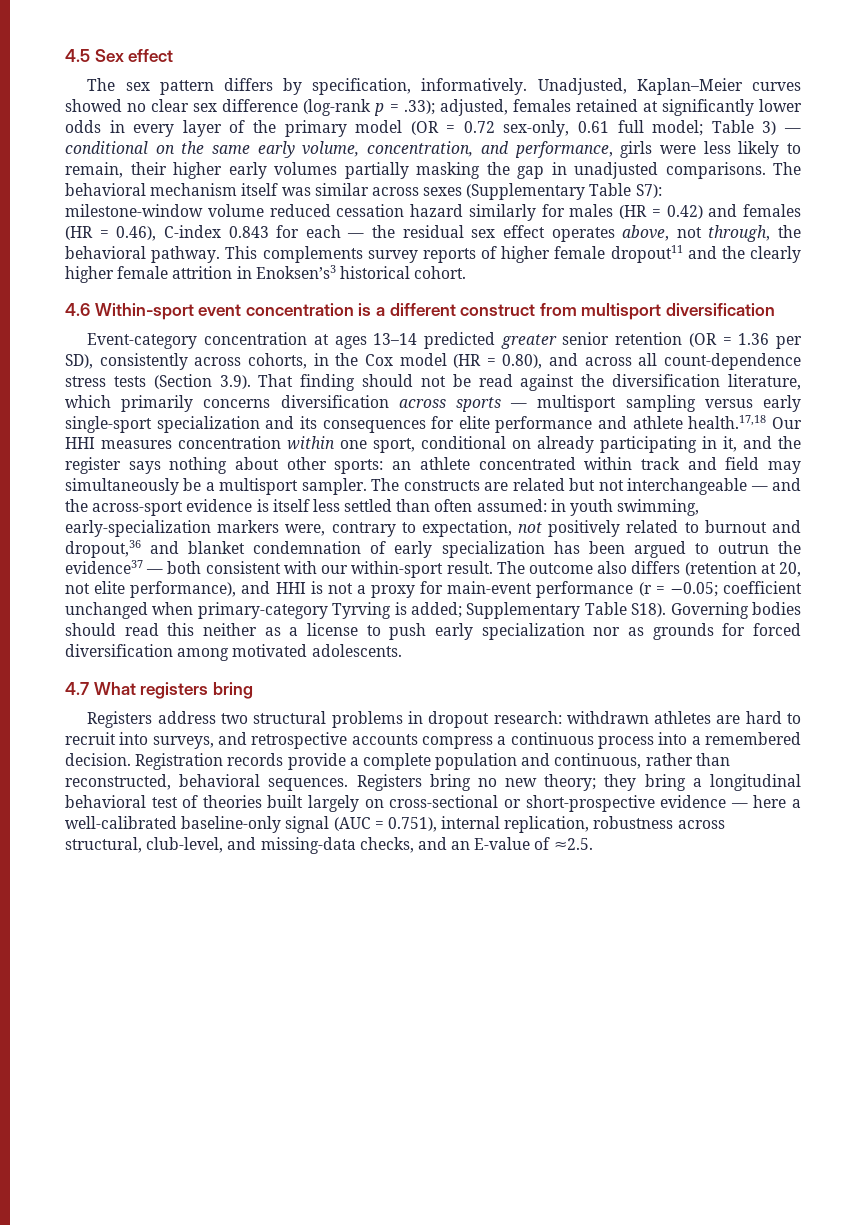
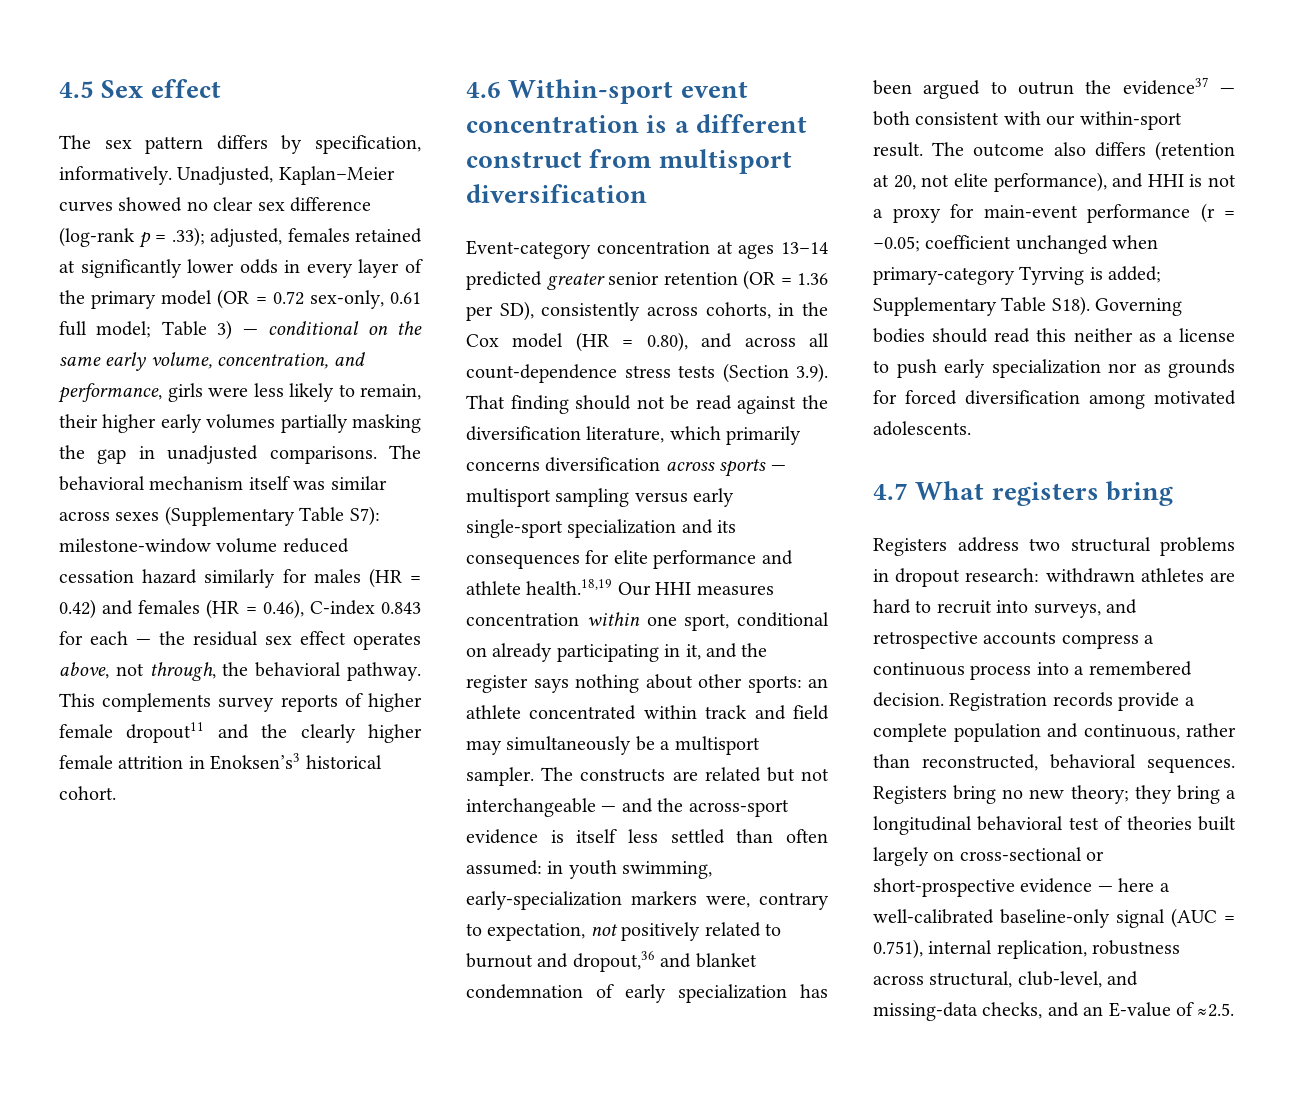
- Event-category concentration at ages 13–14 predicted greater senior retention (OR = 1.36 per SD), consistently across cohorts, in the Cox model (HR = 0.80), and across all count-dependence stress tests (Section 3.9). That finding should not be read against the diversification literature, which primarily concerns diversification across sports — multisport sampling versus early single-sport specialization and its consequences for elite performance and athlete health.17,18 Our HHI measures concentration within one sport, conditional on already participating in it, and the register says nothing about other sports:
+ Event-category concentration at ages 13–14 predicted greater senior retention (OR = 1.36 per SD), consistently across cohorts, in the Cox model (HR = 0.80), and across all count-dependence stress tests (Section 3.9). That finding should not be read against the diversification literature, which primarily concerns diversification across sports — multisport sampling versus early single-sport specialization and its consequences for elite performance and athlete health.18,19 Our HHI measures concentration within one sport, conditional on already participating in it, and the register says nothing about other sports:

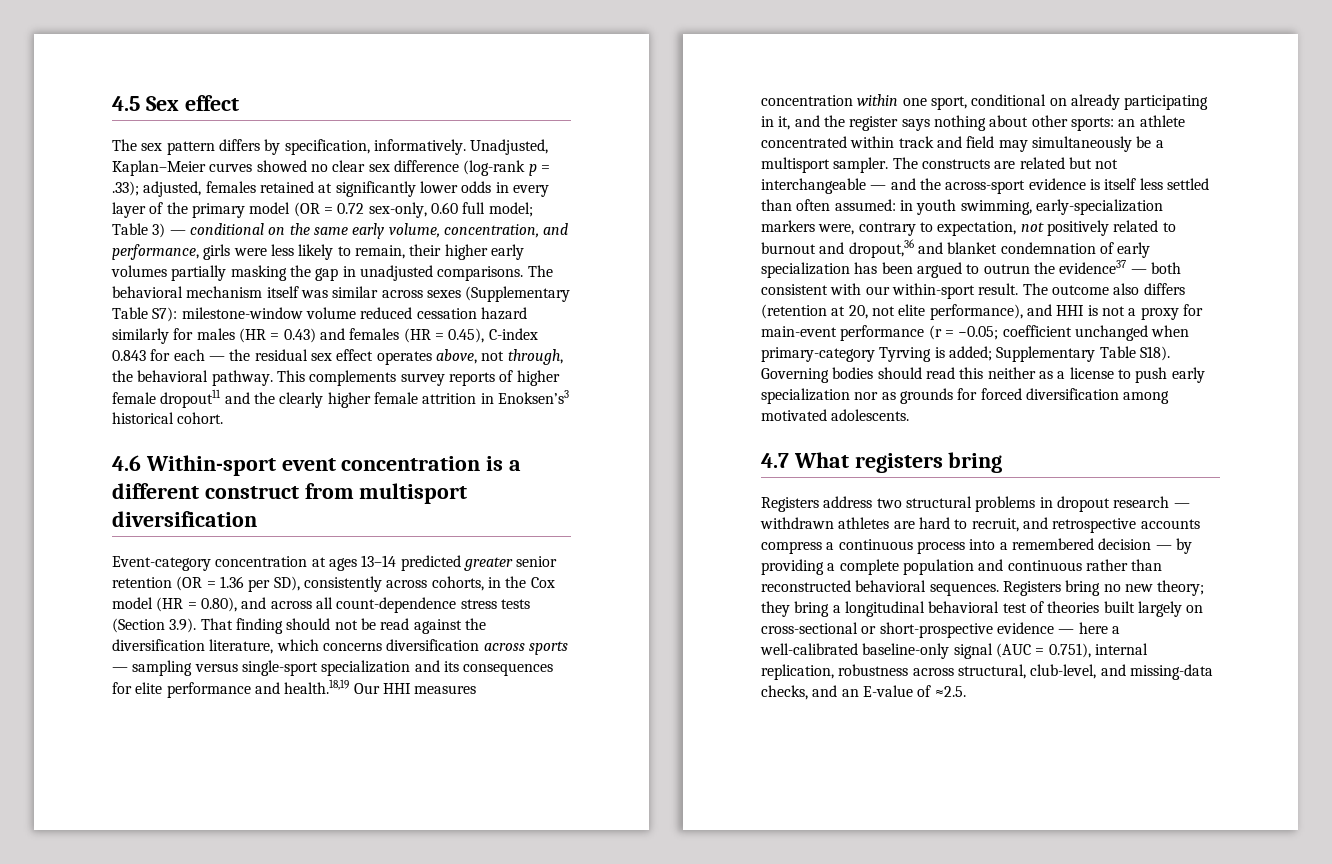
- adjusted, females retained at significantly lower odds in every layer of the primary model (OR = 0.72 sex-only, 0.61 full model;
+ adjusted, females retained at significantly lower odds in every layer of the primary model (OR = 0.72 sex-only, 0.60 full model;
- The behavioral mechanism itself was similar across sexes (Supplementary Table S7): milestone-window volume reduced cessation hazard similarly for males (HR = 0.42) and females (HR = 0.46), C-index 0.843 for each — the residual sex effect operates above, not through, the behavioral pathway.
+ The behavioral mechanism itself was similar across sexes (Supplementary Table S7): milestone-window volume reduced cessation hazard similarly for males (HR = 0.43) and females (HR = 0.45), C-index 0.843 for each — the residual sex effect operates above, not through, the behavioral pathway.
- Event-category concentration at ages 13–14 predicted greater senior retention (OR = 1.36 per SD), consistently across cohorts, in the Cox model (HR = 0.80), and across all count-dependence stress tests (Section 3.9). That finding should not be read against the diversification literature, which primarily concerns diversification across sports — multisport sampling versus early single-sport specialization and its consequences for elite performance and athlete health.18,19 Our HHI measures concentration within one sport, conditional on already participating in it, and the register says nothing about other sports:
+ Event-category concentration at ages 13–14 predicted greater senior retention (OR = 1.36 per SD), consistently across cohorts, in the Cox model (HR = 0.80), and across all count-dependence stress tests (Section 3.9). That finding should not be read against the diversification literature, which concerns diversification across sports — sampling versus single-sport specialization and its consequences for elite performance and health.18,19 Our HHI measures concentration within one sport, conditional on already participating in it, and the register says nothing about other sports:
- Registers address two structural problems in dropout research: withdrawn athletes are hard to recruit into surveys, and retrospective accounts compress a continuous process into a remembered decision. Registration records provide a complete population and continuous, rather than reconstructed, behavioral sequences.
+ Registers address two structural problems in dropout research — withdrawn athletes are hard to recruit, and retrospective accounts compress a continuous process into a remembered decision — by providing a complete population and continuous rather than reconstructed behavioral sequences.

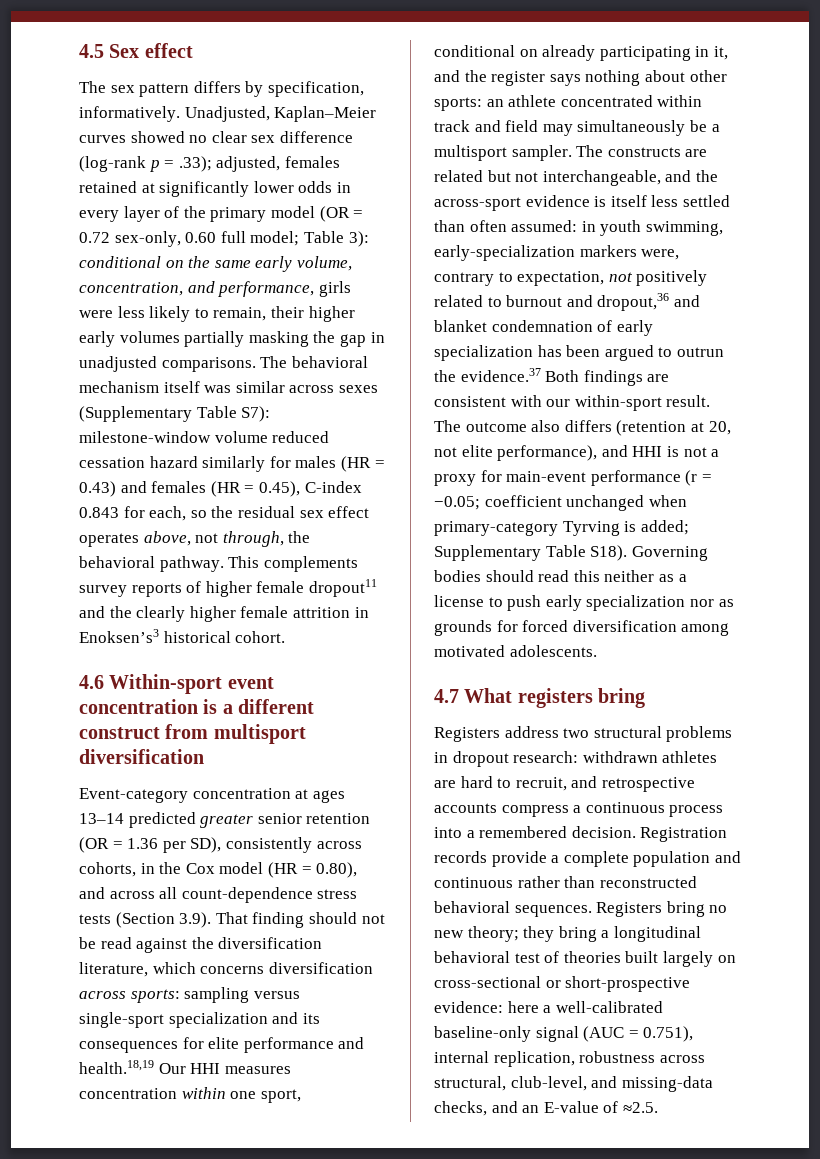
- Unadjusted, Kaplan–Meier curves showed no clear sex difference (log-rank p = .33); adjusted, females retained at significantly lower odds in every layer of the primary model (OR = 0.72 sex-only, 0.60 full model; Table 3) — conditional on the same early volume, concentration, and performance, girls were less likely to remain, their higher early volumes partially masking the gap in unadjusted comparisons.
+ Unadjusted, Kaplan–Meier curves showed no clear sex difference (log-rank p = .33); adjusted, females retained at significantly lower odds in every layer of the primary model (OR = 0.72 sex-only, 0.60 full model; Table 3): conditional on the same early volume, concentration, and performance, girls were less likely to remain, their higher early volumes partially masking the gap in unadjusted comparisons.
- The behavioral mechanism itself was similar across sexes (Supplementary Table S7): milestone-window volume reduced cessation hazard similarly for males (HR = 0.43) and females (HR = 0.45), C-index 0.843 for each — the residual sex effect operates above, not through, the behavioral pathway.
+ The behavioral mechanism itself was similar across sexes (Supplementary Table S7): milestone-window volume reduced cessation hazard similarly for males (HR = 0.43) and females (HR = 0.45), C-index 0.843 for each, so the residual sex effect operates above, not through, the behavioral pathway.
- Event-category concentration at ages 13–14 predicted greater senior retention (OR = 1.36 per SD), consistently across cohorts, in the Cox model (HR = 0.80), and across all count-dependence stress tests (Section 3.9). That finding should not be read against the diversification literature, which concerns diversification across sports — sampling versus single-sport specialization and its consequences for elite performance and health.18,19 Our HHI measures concentration within one sport, conditional on already participating in it, and the register says nothing about other sports:
+ Event-category concentration at ages 13–14 predicted greater senior retention (OR = 1.36 per SD), consistently across cohorts, in the Cox model (HR = 0.80), and across all count-dependence stress tests (Section 3.9). That finding should not be read against the diversification literature, which concerns diversification across sports: sampling versus single-sport specialization and its consequences for elite performance and health.18,19 Our HHI measures concentration within one sport, conditional on already participating in it, and the register says nothing about other sports:
- The constructs are related but not interchangeable — and the across-sport evidence is itself less settled than often assumed: in youth swimming, early-specialization markers were, contrary to expectation, not positively related to burnout and dropout,36 and blanket condemnation of early specialization has been argued to outrun the evidence37 — both consistent with our within-sport result.
+ The constructs are related but not interchangeable, and the across-sport evidence is itself less settled than often assumed: in youth swimming, early-specialization markers were, contrary to expectation, not positively related to burnout and dropout,36 and blanket condemnation of early specialization has been argued to outrun the evidence.37 Both findings are consistent with our within-sport result.
- Registers address two structural problems in dropout research — withdrawn athletes are hard to recruit, and retrospective accounts compress a continuous process into a remembered decision — by providing a complete population and continuous rather than reconstructed behavioral sequences.
+ Registers address two structural problems in dropout research: withdrawn athletes are hard to recruit, and retrospective accounts compress a continuous process into a remembered decision. Registration records provide a complete population and continuous rather than reconstructed behavioral sequences.
- Registers bring no new theory; they bring a longitudinal behavioral test of theories built largely on cross-sectional or short-prospective evidence — here a well-calibrated baseline-only signal (AUC = 0.751), internal replication, robustness across structural, club-level, and missing-data checks, and an E-value of ≈2.5.
+ Registers bring no new theory; they bring a longitudinal behavioral test of theories built largely on cross-sectional or short-prospective evidence: here a well-calibrated baseline-only signal (AUC = 0.751), internal replication, robustness across structural, club-level, and missing-data checks, and an E-value of ≈2.5.

